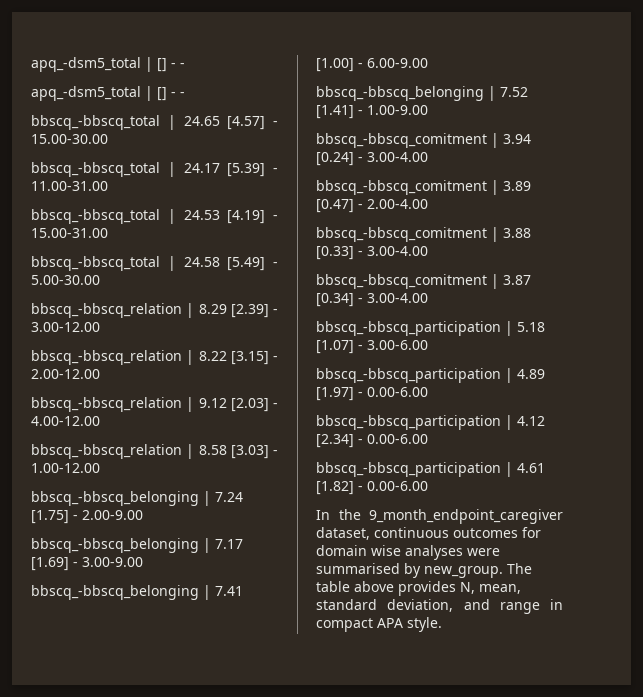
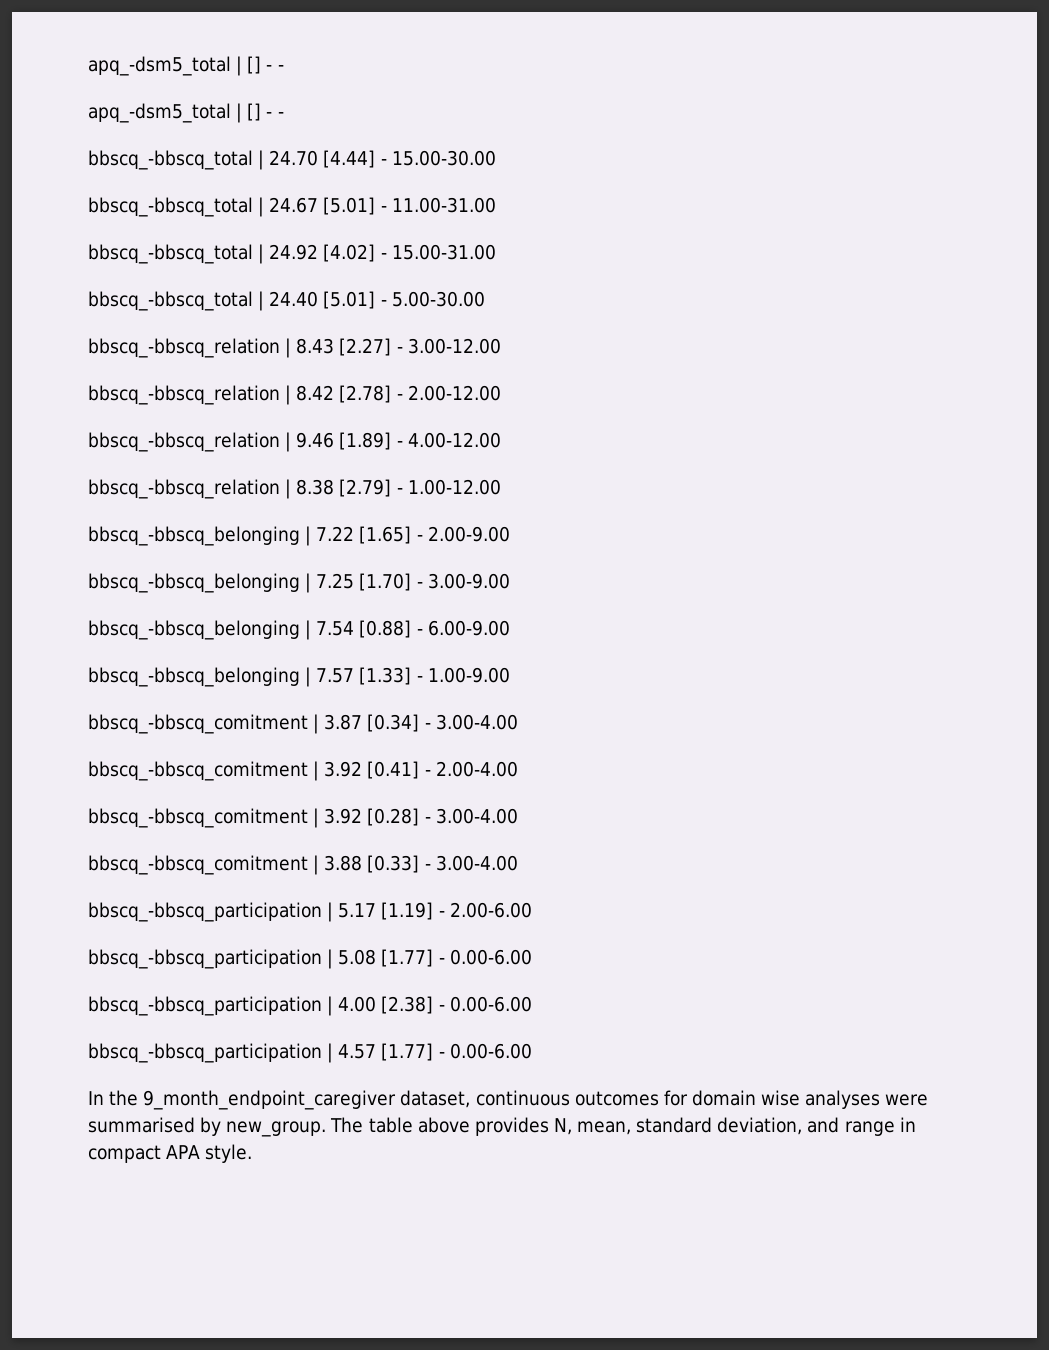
- bbscq_-bbscq_total | 24.65 [4.57] - 15.00-30.00
+ bbscq_-bbscq_total | 24.70 [4.44] - 15.00-30.00
- bbscq_-bbscq_total | 24.17 [5.39] - 11.00-31.00
+ bbscq_-bbscq_total | 24.67 [5.01] - 11.00-31.00
- bbscq_-bbscq_total | 24.53 [4.19] - 15.00-31.00
+ bbscq_-bbscq_total | 24.92 [4.02] - 15.00-31.00
- bbscq_-bbscq_total | 24.58 [5.49] - 5.00-30.00
+ bbscq_-bbscq_total | 24.40 [5.01] - 5.00-30.00
- bbscq_-bbscq_relation | 8.29 [2.39] - 3.00-12.00
+ bbscq_-bbscq_relation | 8.43 [2.27] - 3.00-12.00
- bbscq_-bbscq_relation | 8.22 [3.15] - 2.00-12.00
+ bbscq_-bbscq_relation | 8.42 [2.78] - 2.00-12.00
- bbscq_-bbscq_relation | 9.12 [2.03] - 4.00-12.00
+ bbscq_-bbscq_relation | 9.46 [1.89] - 4.00-12.00
- bbscq_-bbscq_relation | 8.58 [3.03] - 1.00-12.00
+ bbscq_-bbscq_relation | 8.38 [2.79] - 1.00-12.00
- bbscq_-bbscq_belonging | 7.24 [1.75] - 2.00-9.00
+ bbscq_-bbscq_belonging | 7.22 [1.65] - 2.00-9.00
- bbscq_-bbscq_belonging | 7.17 [1.69] - 3.00-9.00
+ bbscq_-bbscq_belonging | 7.25 [1.70] - 3.00-9.00
- bbscq_-bbscq_belonging | 7.41 [1.00] - 6.00-9.00
+ bbscq_-bbscq_belonging | 7.54 [0.88] - 6.00-9.00
- bbscq_-bbscq_belonging | 7.52 [1.41] - 1.00-9.00
+ bbscq_-bbscq_belonging | 7.57 [1.33] - 1.00-9.00
- bbscq_-bbscq_comitment | 3.94 [0.24] - 3.00-4.00
- bbscq_-bbscq_comitment | 3.89 [0.47] - 2.00-4.00
+ bbscq_-bbscq_comitment | 3.87 [0.34] - 3.00-4.00
+ bbscq_-bbscq_comitment | 3.92 [0.41] - 2.00-4.00
+ bbscq_-bbscq_comitment | 3.92 [0.28] - 3.00-4.00
- bbscq_-bbscq_comitment | 3.87 [0.34] - 3.00-4.00
- bbscq_-bbscq_participation | 5.18 [1.07] - 3.00-6.00
- bbscq_-bbscq_participation | 4.89 [1.97] - 0.00-6.00
- bbscq_-bbscq_participation | 4.12 [2.34] - 0.00-6.00
- bbscq_-bbscq_participation | 4.61 [1.82] - 0.00-6.00
+ bbscq_-bbscq_participation | 5.17 [1.19] - 2.00-6.00
+ bbscq_-bbscq_participation | 5.08 [1.77] - 0.00-6.00
+ bbscq_-bbscq_participation | 4.00 [2.38] - 0.00-6.00
+ bbscq_-bbscq_participation | 4.57 [1.77] - 0.00-6.00

